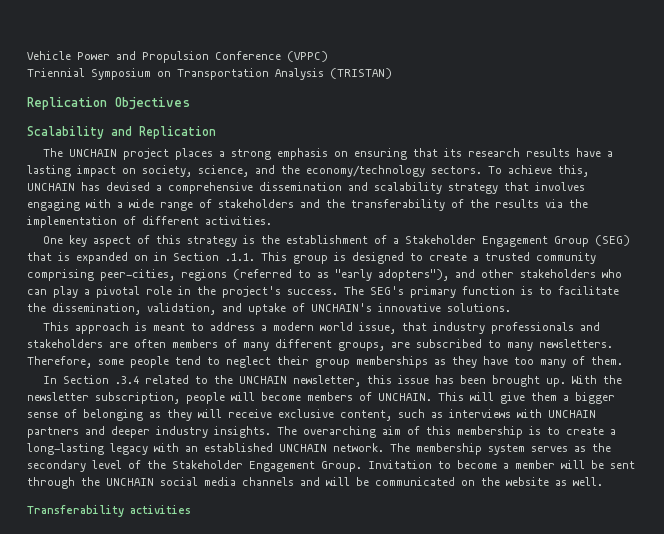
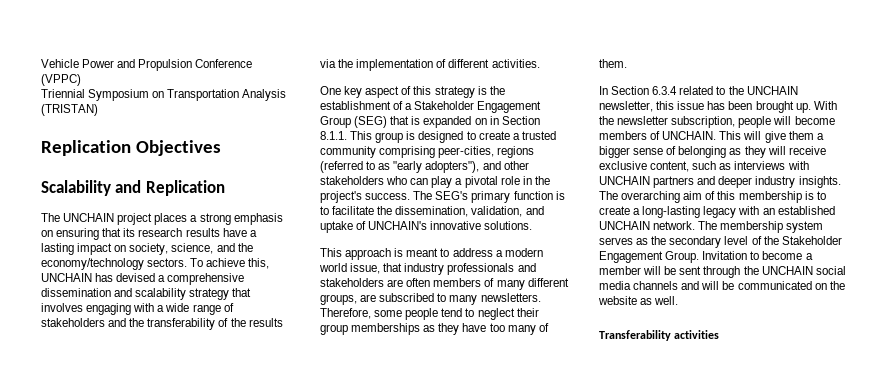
- One key aspect of this strategy is the establishment of a Stakeholder Engagement Group (SEG) that is expanded on in Section .1.1. This group is designed to create a trusted community comprising peer-cities, regions (referred to as "early adopters"), and other stakeholders who can play a pivotal role in the project's success.
+ One key aspect of this strategy is the establishment of a Stakeholder Engagement Group (SEG) that is expanded on in Section 8.1.1. This group is designed to create a trusted community comprising peer-cities, regions (referred to as "early adopters"), and other stakeholders who can play a pivotal role in the project's success.
- In Section .3.4 related to the UNCHAIN newsletter, this issue has been brought up.
+ In Section 6.3.4 related to the UNCHAIN newsletter, this issue has been brought up.

